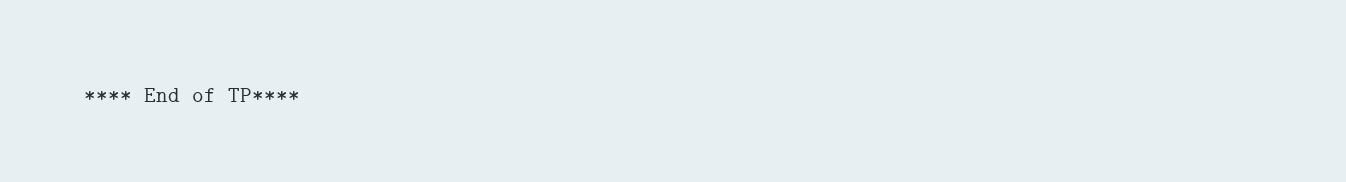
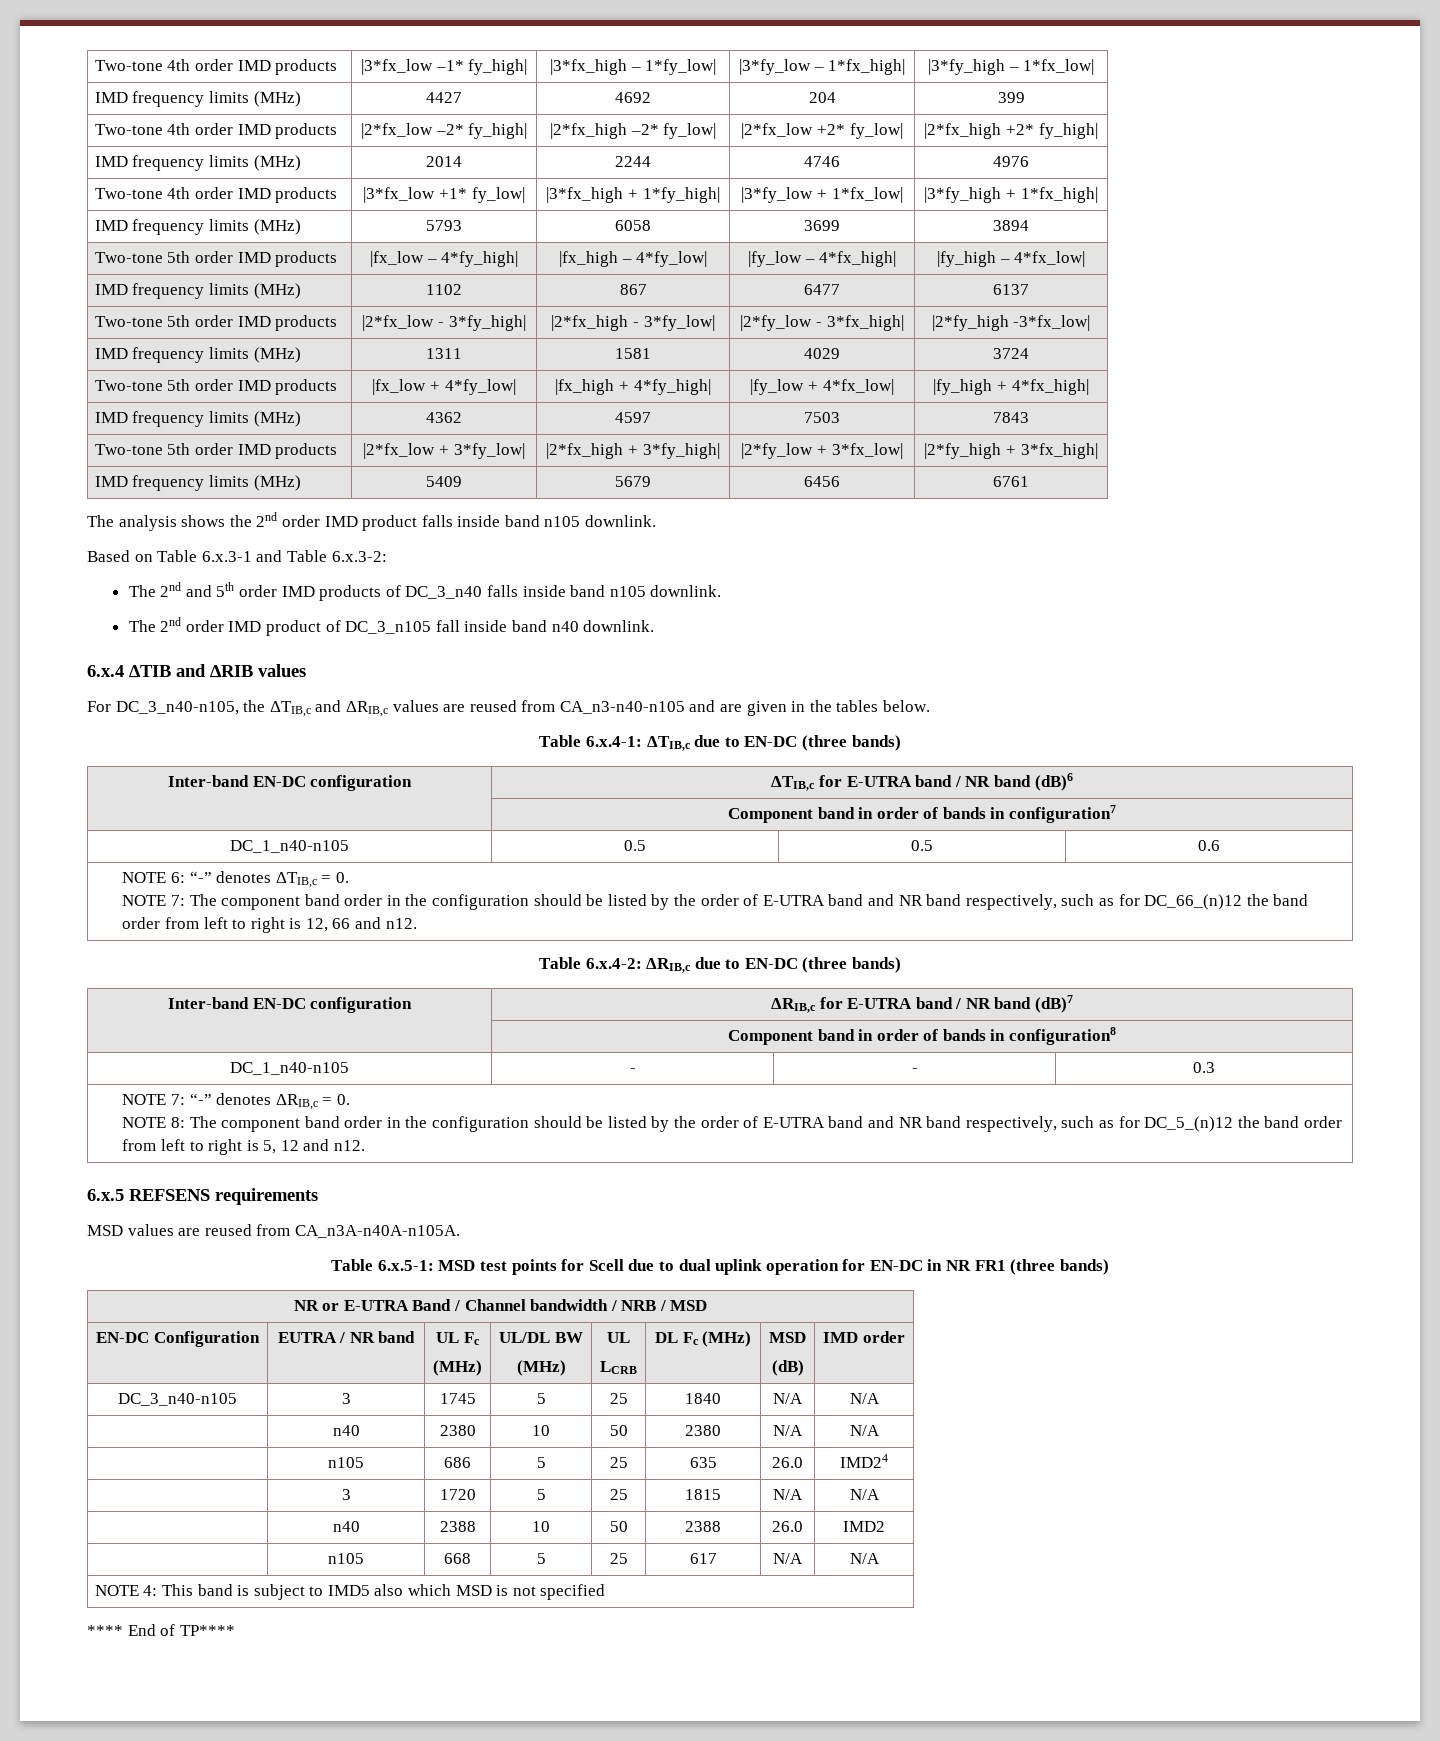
+ Two-tone 4th order IMD products | |3*fx_low –1* fy_high| | |3*fx_high – 1*fy_low| | |3*fy_low – 1*fx_high| | |3*fy_high – 1*fx_low|
+ IMD frequency limits (MHz) | 4427 | 4692 | 204 | 399
+ Two-tone 4th order IMD products | |2*fx_low –2* fy_high| | |2*fx_high –2* fy_low| | |2*fx_low +2* fy_low| | |2*fx_high +2* fy_high|
+ IMD frequency limits (MHz) | 2014 | 2244 | 4746 | 4976
+ Two-tone 4th order IMD products | |3*fx_low +1* fy_low| | |3*fx_high + 1*fy_high| | |3*fy_low + 1*fx_low| | |3*fy_high + 1*fx_high|
+ IMD frequency limits (MHz) | 5793 | 6058 | 3699 | 3894
+ Two-tone 5th order IMD products | |fx_low – 4*fy_high| | |fx_high – 4*fy_low| | |fy_low – 4*fx_high| | |fy_high – 4*fx_low|
+ IMD frequency limits (MHz) | 1102 | 867 | 6477 | 6137
+ Two-tone 5th order IMD products | |2*fx_low - 3*fy_high| | |2*fx_high - 3*fy_low| | |2*fy_low - 3*fx_high| | |2*fy_high -3*fx_low|
+ IMD frequency limits (MHz) | 1311 | 1581 | 4029 | 3724
+ Two-tone 5th order IMD products | |fx_low + 4*fy_low| | |fx_high + 4*fy_high| | |fy_low + 4*fx_low| | |fy_high + 4*fx_high|
+ IMD frequency limits (MHz) | 4362 | 4597 | 7503 | 7843
+ Two-tone 5th order IMD products | |2*fx_low + 3*fy_low| | |2*fx_high + 3*fy_high| | |2*fy_low + 3*fx_low| | |2*fy_high + 3*fx_high|
+ IMD frequency limits (MHz) | 5409 | 5679 | 6456 | 6761
+ The analysis shows the 2nd order IMD product falls inside band n105 downlink.
+ Based on Table 6.x.3-1 and Table 6.x.3-2:
+ The 2nd and 5th order IMD products of DC_3_n40 falls inside band n105 downlink.
+ The 2nd order IMD product of DC_3_n105 fall inside band n40 downlink.
+ 6.x.4 ∆TIB and ∆RIB values
+ For DC_3_n40-n105, the ΔTIB,c and ΔRIB,c values are reused from CA_n3-n40-n105 and are given in the tables below.
+ Table 6.x.4-1: ΔTIB,c due to EN-DC (three bands)
+ Inter-band EN-DC configuration | ΔTIB,c for E-UTRA band / NR band (dB)6
+ | Component band in order of bands in configuration7
+ DC_1_n40-n105 | 0.5 | 0.5 | 0.6
+ NOTE 6: “-” denotes ΔTIB,c = 0.
+ NOTE 7: The component band order in the configuration should be listed by the order of E-UTRA band and NR band respectively, such as for DC_66_(n)12 the band order from left to right is 12, 66 and n12.
+ Table 6.x.4-2: ΔRIB,c due to EN-DC (three bands)
+ Inter-band EN-DC configuration | ΔRIB,c for E-UTRA band / NR band (dB)7
+ | Component band in order of bands in configuration8
+ DC_1_n40-n105 | - | - | 0.3
+ NOTE 7: “-” denotes ΔRIB,c = 0.
+ NOTE 8: The component band order in the configuration should be listed by the order of E-UTRA band and NR band respectively, such as for DC_5_(n)12 the band order from left to right is 5, 12 and n12.
+ 6.x.5 REFSENS requirements
+ MSD values are reused from CA_n3A-n40A-n105A.
+ Table 6.x.5-1: MSD test points for Scell due to dual uplink operation for EN-DC in NR FR1 (three bands)
+ NR or E-UTRA Band / Channel bandwidth / NRB / MSD
+ EN-DC Configuration | EUTRA / NR band | UL Fc
+ (MHz) | UL/DL BW
+ (MHz) | UL
+ LCRB | DL Fc (MHz) | MSD
+ (dB) | IMD order
+ DC_3_n40-n105 | 3 | 1745 | 5 | 25 | 1840 | N/A | N/A
+ | n40 | 2380 | 10 | 50 | 2380 | N/A | N/A
+ | n105 | 686 | 5 | 25 | 635 | 26.0 | IMD24
+ | 3 | 1720 | 5 | 25 | 1815 | N/A | N/A
+ | n40 | 2388 | 10 | 50 | 2388 | 26.0 | IMD2
+ | n105 | 668 | 5 | 25 | 617 | N/A | N/A
+ NOTE 4: This band is subject to IMD5 also which MSD is not specified

